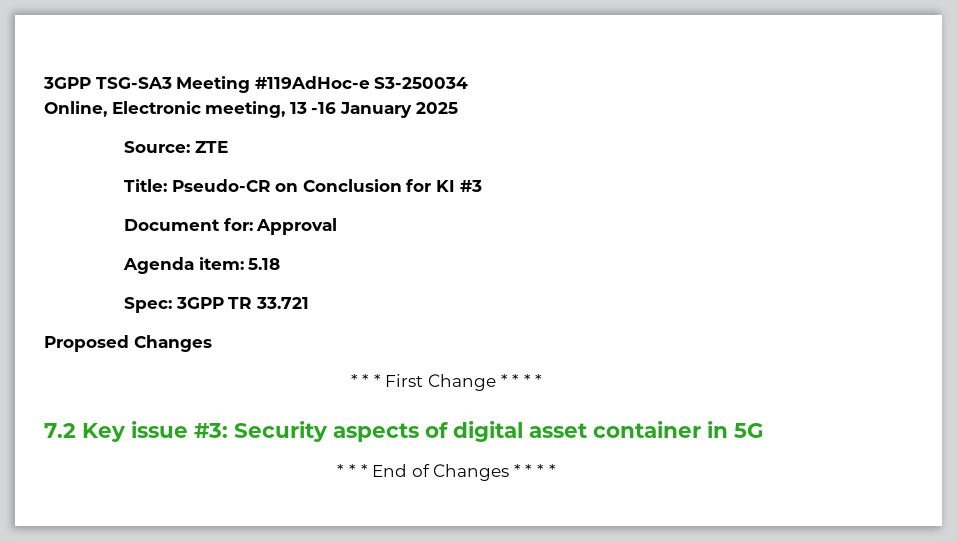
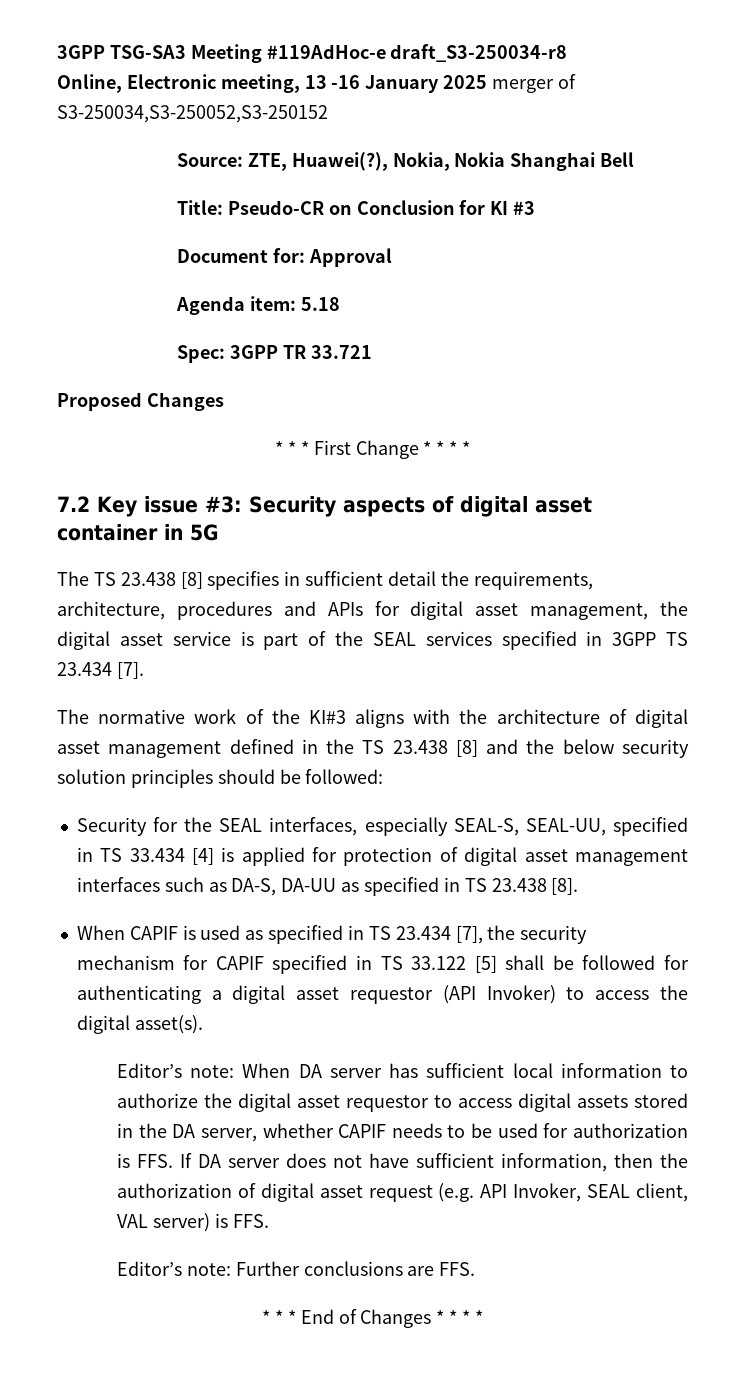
- 3GPP TSG-SA3 Meeting #119AdHoc-e S3-250034
+ 3GPP TSG-SA3 Meeting #119AdHoc-e draft_S3-250034-r8
- Online, Electronic meeting, 13 -16 January 2025
- Source: ZTE
+ Online, Electronic meeting, 13 -16 January 2025 merger of S3-250034,S3-250052,S3-250152
+ Source: ZTE, Huawei(?), Nokia, Nokia Shanghai Bell
+ The TS 23.438 [8] specifies in sufficient detail the requirements, architecture, procedures and APIs for digital asset management, the digital asset service is part of the SEAL services specified in 3GPP TS 23.434 [7].
+ The normative work of the KI#3 aligns with the architecture of digital asset management defined in the TS 23.438 [8] and the below security solution principles should be followed:
+ Security for the SEAL interfaces, especially SEAL-S, SEAL-UU, specified in TS 33.434 [4] is applied for protection of digital asset management interfaces such as DA-S, DA-UU as specified in TS 23.438 [8].
+ When CAPIF is used as specified in TS 23.434 [7], the security mechanism for CAPIF specified in TS 33.122 [5] shall be followed for authenticating a digital asset requestor (API Invoker) to access the digital asset(s).
+ Editor’s note: When DA server has sufficient local information to authorize the digital asset requestor to access digital assets stored in the DA server, whether CAPIF needs to be used for authorization is FFS. If DA server does not have sufficient information, then the authorization of digital asset request (e.g. API Invoker, SEAL client, VAL server) is FFS.
+ Editor’s note: Further conclusions are FFS.

